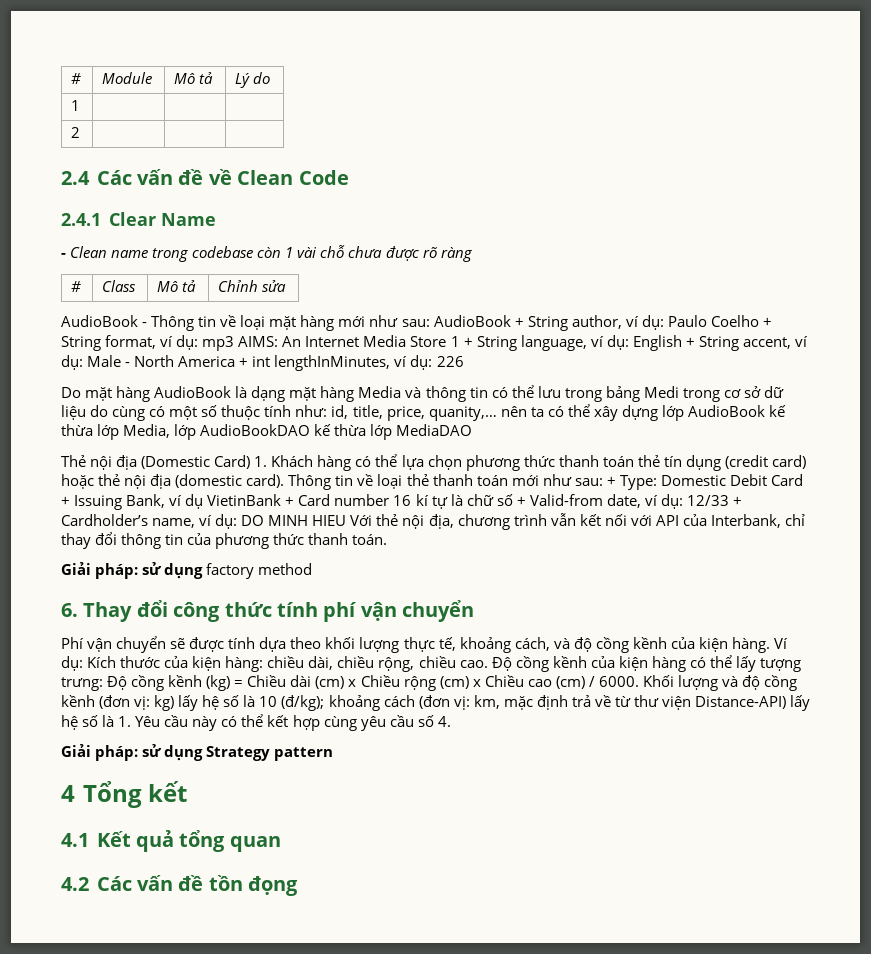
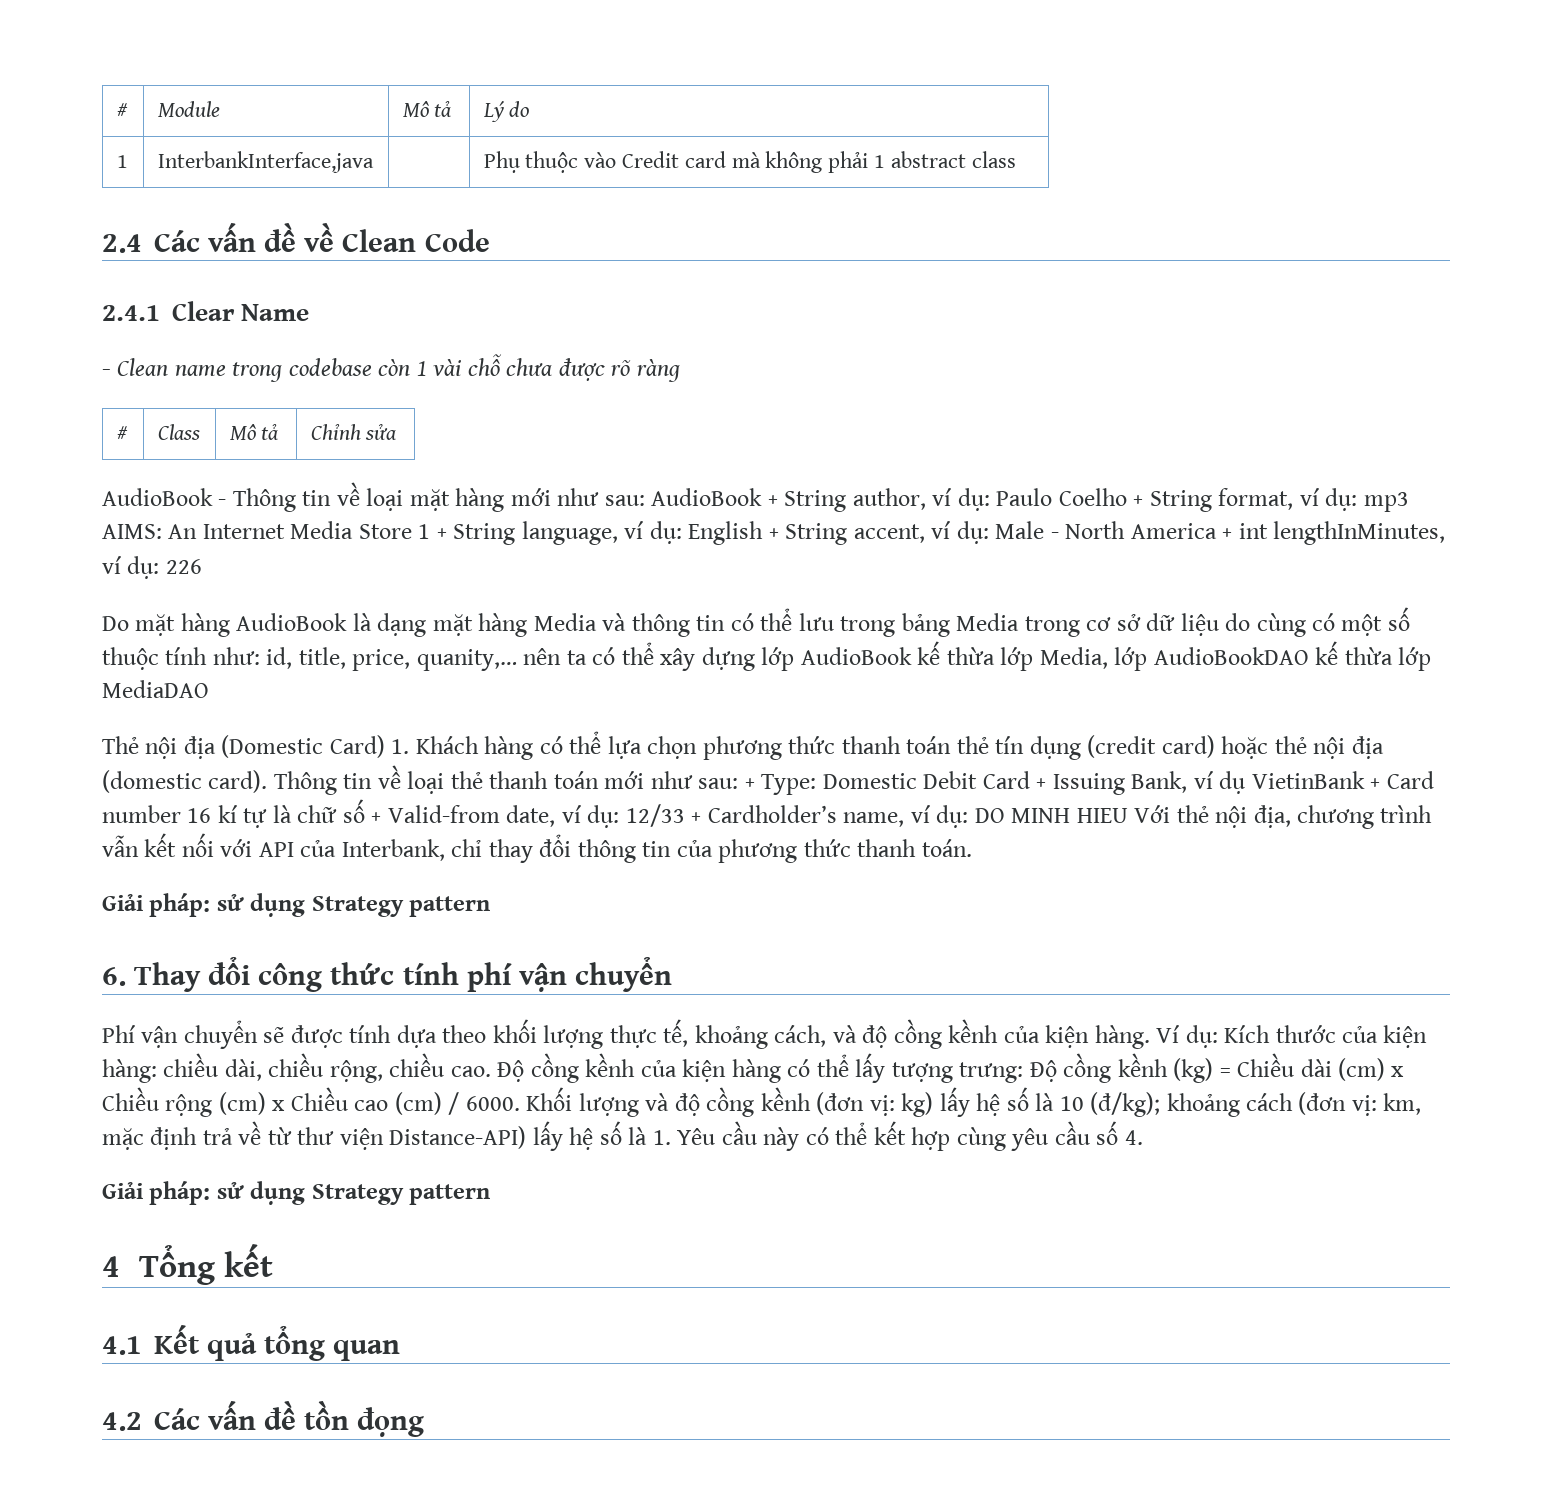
- 1 | | |
- 2 | | |
+ 1 | InterbankInterface,java | | Phụ thuộc vào Credit card mà không phải 1 abstract class
- Do mặt hàng AudioBook là dạng mặt hàng Media và thông tin có thể lưu trong bảng Medi trong cơ sở dữ liệu do cùng có một số thuộc tính như: id, title, price, quanity,… nên ta có thể xây dựng lớp AudioBook kế thừa lớp Media, lớp AudioBookDAO kế thừa lớp MediaDAO
+ Do mặt hàng AudioBook là dạng mặt hàng Media và thông tin có thể lưu trong bảng Media trong cơ sở dữ liệu do cùng có một số thuộc tính như: id, title, price, quanity,… nên ta có thể xây dựng lớp AudioBook kế thừa lớp Media, lớp AudioBookDAO kế thừa lớp MediaDAO
  DO MINH HIEU Với thẻ nội địa, chương trình vẫn kết nối với API của Interbank, chỉ thay đổi thông tin của phương thức thanh toán.
- Giải pháp: sử dụng factory method
+ Giải pháp: sử dụng Strategy pattern

